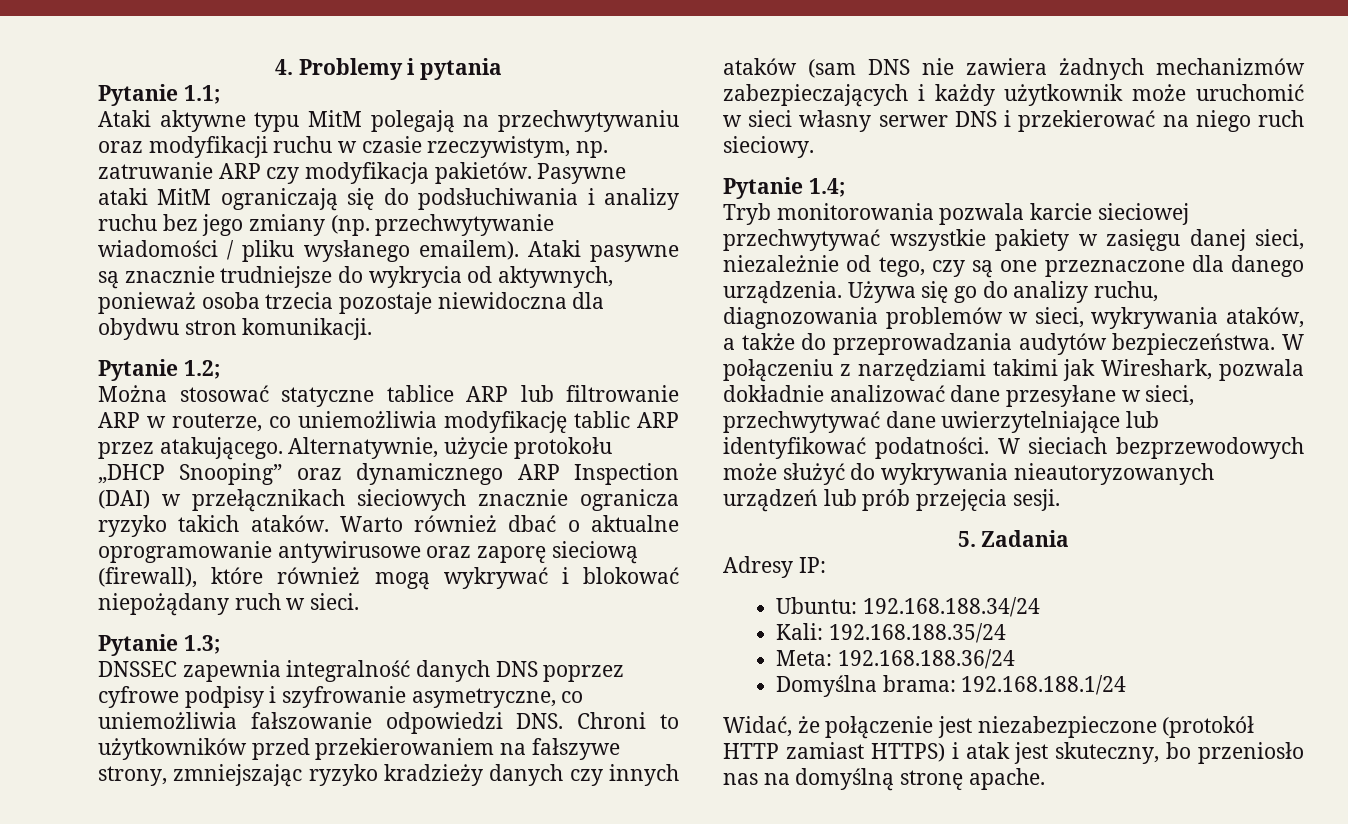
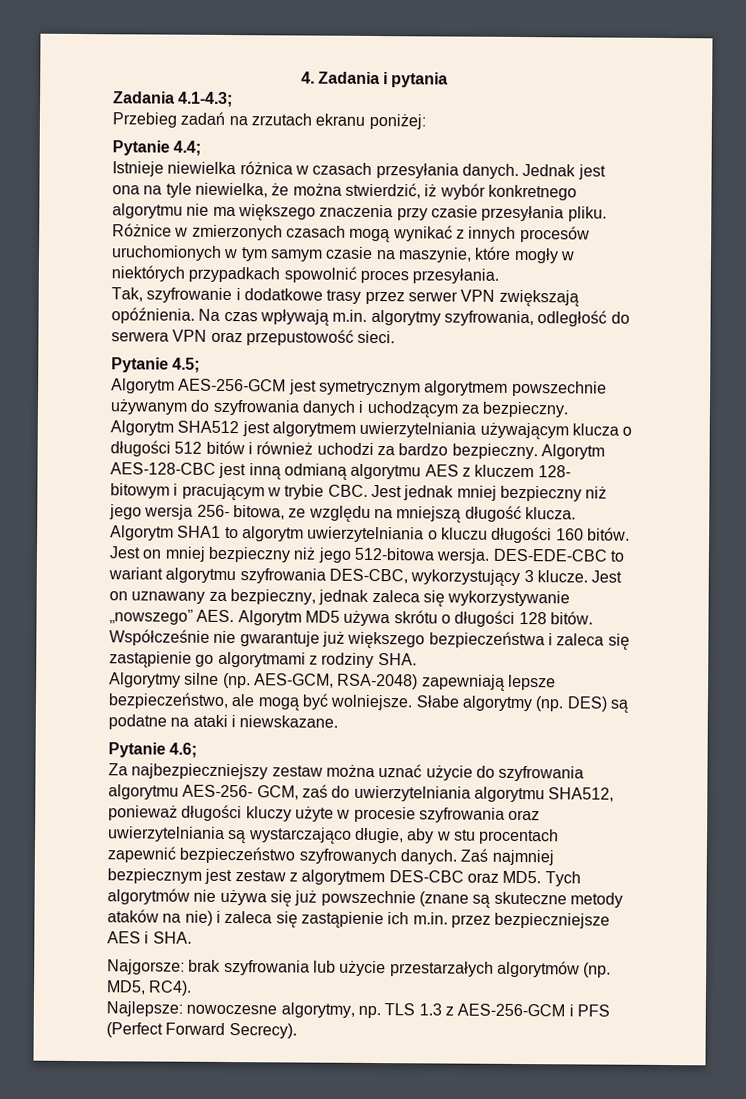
- 4. Problemy i pytania
+ 4. Zadania i pytania
- Pytanie 1.1;
- Ataki aktywne typu MitM polegają na przechwytywaniu oraz modyfikacji ruchu w czasie rzeczywistym, np. zatruwanie ARP czy modyfikacja pakietów. Pasywne ataki MitM ograniczają się do podsłuchiwania i analizy ruchu bez jego zmiany (np. przechwytywanie wiadomości / pliku wysłanego emailem). Ataki pasywne są znacznie trudniejsze do wykrycia od aktywnych, ponieważ osoba trzecia pozostaje niewidoczna dla obydwu stron komunikacji.
- Pytanie 1.2;
- Można stosować statyczne tablice ARP lub filtrowanie ARP w routerze, co uniemożliwia modyfikację tablic ARP przez atakującego. Alternatywnie, użycie protokołu „DHCP Snooping” oraz dynamicznego ARP Inspection (DAI) w przełącznikach sieciowych znacznie ogranicza ryzyko takich ataków. Warto również dbać o aktualne oprogramowanie antywirusowe oraz zaporę sieciową (firewall), które również mogą wykrywać i blokować niepożądany ruch w sieci.
- Pytanie 1.3;
- DNSSEC zapewnia integralność danych DNS poprzez cyfrowe podpisy i szyfrowanie asymetryczne, co uniemożliwia fałszowanie odpowiedzi DNS. Chroni to użytkowników przed przekierowaniem na fałszywe strony, zmniejszając ryzyko kradzieży danych czy innych ataków (sam DNS nie zawiera żadnych mechanizmów zabezpieczających i każdy użytkownik może uruchomić w sieci własny serwer DNS i przekierować na niego ruch sieciowy.
- Pytanie 1.4;
- Tryb monitorowania pozwala karcie sieciowej przechwytywać wszystkie pakiety w zasięgu danej sieci, niezależnie od tego, czy są one przeznaczone dla danego urządzenia. Używa się go do analizy ruchu, diagnozowania problemów w sieci, wykrywania ataków, a także do przeprowadzania audytów bezpieczeństwa. W połączeniu z narzędziami takimi jak Wireshark, pozwala dokładnie analizować dane przesyłane w sieci, przechwytywać dane uwierzytelniające lub identyfikować podatności. W sieciach bezprzewodowych może służyć do wykrywania nieautoryzowanych urządzeń lub prób przejęcia sesji.
- 5. Zadania
- Adresy IP:
- Ubuntu: 192.168.188.34/24
- Kali: 192.168.188.35/24
- Meta: 192.168.188.36/24
- Domyślna brama: 192.168.188.1/24
- Widać, że połączenie jest niezabezpieczone (protokół HTTP zamiast HTTPS) i atak jest skuteczny, bo przeniosło nas na domyślną stronę apache.
+ Zadania 4.1-4.3;
+ Przebieg zadań na zrzutach ekranu poniżej:
+ Pytanie 4.4;
+ Istnieje niewielka różnica w czasach przesyłania danych. Jednak jest ona na tyle niewielka, że można stwierdzić, iż wybór konkretnego algorytmu nie ma większego znaczenia przy czasie przesyłania pliku. Różnice w zmierzonych czasach mogą wynikać z innych procesów uruchomionych w tym samym czasie na maszynie, które mogły w niektórych przypadkach spowolnić proces przesyłania.
+ Tak, szyfrowanie i dodatkowe trasy przez serwer VPN zwiększają opóźnienia. Na czas wpływają m.in. algorytmy szyfrowania, odległość do serwera VPN oraz przepustowość sieci.
+ Pytanie 4.5;
+ Algorytm AES-256-GCM jest symetrycznym algorytmem powszechnie używanym do szyfrowania danych i uchodzącym za bezpieczny. Algorytm SHA512 jest algorytmem uwierzytelniania używającym klucza o długości 512 bitów i również uchodzi za bardzo bezpieczny. Algorytm AES-128-CBC jest inną odmianą algorytmu AES z kluczem 128- bitowym i pracującym w trybie CBC. Jest jednak mniej bezpieczny niż jego wersja 256- bitowa, ze względu na mniejszą długość klucza. Algorytm SHA1 to algorytm uwierzytelniania o kluczu długości 160 bitów. Jest on mniej bezpieczny niż jego 512-bitowa wersja. DES-EDE-CBC to wariant algorytmu szyfrowania DES-CBC, wykorzystujący 3 klucze. Jest on uznawany za bezpieczny, jednak zaleca się wykorzystywanie „nowszego” AES. Algorytm MD5 używa skrótu o długości 128 bitów. Współcześnie nie gwarantuje już większego bezpieczeństwa i zaleca się zastąpienie go algorytmami z rodziny SHA.
+ Algorytmy silne (np. AES-GCM, RSA-2048) zapewniają lepsze bezpieczeństwo, ale mogą być wolniejsze. Słabe algorytmy (np. DES) są podatne na ataki i niewskazane.
+ Pytanie 4.6;
+ Za najbezpieczniejszy zestaw można uznać użycie do szyfrowania algorytmu AES-256- GCM, zaś do uwierzytelniania algorytmu SHA512, ponieważ długości kluczy użyte w procesie szyfrowania oraz uwierzytelniania są wystarczająco długie, aby w stu procentach zapewnić bezpieczeństwo szyfrowanych danych. Zaś najmniej bezpiecznym jest zestaw z algorytmem DES-CBC oraz MD5. Tych algorytmów nie używa się już powszechnie (znane są skuteczne metody ataków na nie) i zaleca się zastąpienie ich m.in. przez bezpieczniejsze AES i SHA.
+ Najgorsze: brak szyfrowania lub użycie przestarzałych algorytmów (np. MD5, RC4).
+ Najlepsze: nowoczesne algorytmy, np. TLS 1.3 z AES-256-GCM i PFS (Perfect Forward Secrecy).

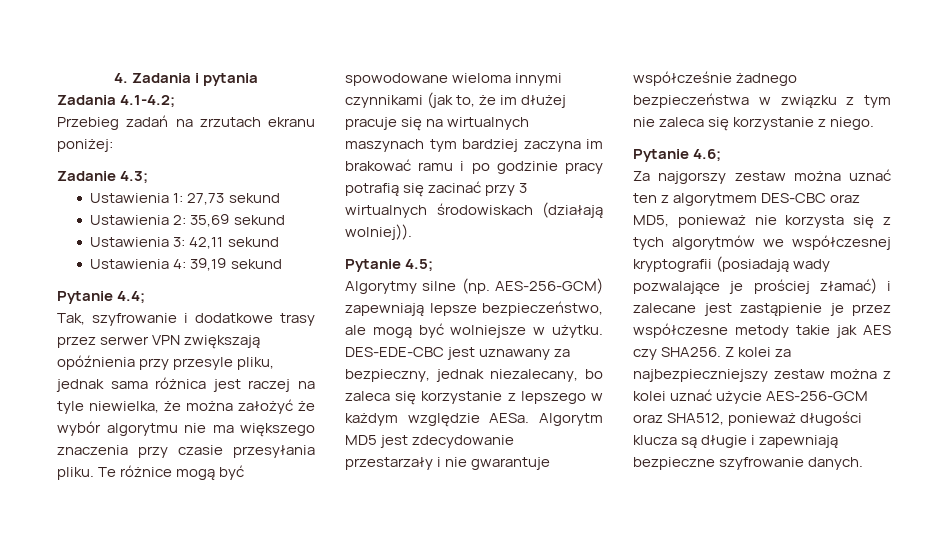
- Zadania 4.1-4.3;
+ Zadania 4.1-4.2;
+ Zadanie 4.3;
+ Ustawienia 1: 27,73 sekund
+ Ustawienia 2: 35,69 sekund
+ Ustawienia 3: 42,11 sekund
+ Ustawienia 4: 39,19 sekund
  Pytanie 4.4;
- Istnieje niewielka różnica w czasach przesyłania danych. Jednak jest ona na tyle niewielka, że można stwierdzić, iż wybór konkretnego algorytmu nie ma większego znaczenia przy czasie przesyłania pliku. Różnice w zmierzonych czasach mogą wynikać z innych procesów uruchomionych w tym samym czasie na maszynie, które mogły w niektórych przypadkach spowolnić proces przesyłania.
- Tak, szyfrowanie i dodatkowe trasy przez serwer VPN zwiększają opóźnienia. Na czas wpływają m.in. algorytmy szyfrowania, odległość do serwera VPN oraz przepustowość sieci.
+ Tak, szyfrowanie i dodatkowe trasy przez serwer VPN zwiększają opóźnienia przy przesyle pliku, jednak sama różnica jest raczej na tyle niewielka, że można założyć że wybór algorytmu nie ma większego znaczenia przy czasie przesyłania pliku. Te różnice mogą być spowodowane wieloma innymi czynnikami (jak to, że im dłużej pracuje się na wirtualnych maszynach tym bardziej zaczyna im brakować ramu i po godzinie pracy potrafią się zacinać przy 3 wirtualnych środowiskach (działają wolniej)).
  Pytanie 4.5;
- Algorytm AES-256-GCM jest symetrycznym algorytmem powszechnie używanym do szyfrowania danych i uchodzącym za bezpieczny. Algorytm SHA512 jest algorytmem uwierzytelniania używającym klucza o długości 512 bitów i również uchodzi za bardzo bezpieczny. Algorytm AES-128-CBC jest inną odmianą algorytmu AES z kluczem 128- bitowym i pracującym w trybie CBC. Jest jednak mniej bezpieczny niż jego wersja 256- bitowa, ze względu na mniejszą długość klucza. Algorytm SHA1 to algorytm uwierzytelniania o kluczu długości 160 bitów. Jest on mniej bezpieczny niż jego 512-bitowa wersja. DES-EDE-CBC to wariant algorytmu szyfrowania DES-CBC, wykorzystujący 3 klucze. Jest on uznawany za bezpieczny, jednak zaleca się wykorzystywanie „nowszego” AES. Algorytm MD5 używa skrótu o długości 128 bitów. Współcześnie nie gwarantuje już większego bezpieczeństwa i zaleca się zastąpienie go algorytmami z rodziny SHA.
- Algorytmy silne (np. AES-GCM, RSA-2048) zapewniają lepsze bezpieczeństwo, ale mogą być wolniejsze. Słabe algorytmy (np. DES) są podatne na ataki i niewskazane.
+ Algorytmy silne (np. AES-256-GCM) zapewniają lepsze bezpieczeństwo, ale mogą być wolniejsze w użytku. DES-EDE-CBC jest uznawany za bezpieczny, jednak niezalecany, bo zaleca się korzystanie z lepszego w każdym względzie AESa. Algorytm MD5 jest zdecydowanie przestarzały i nie gwarantuje współcześnie żadnego bezpieczeństwa w związku z tym nie zaleca się korzystanie z niego.
- Za najbezpieczniejszy zestaw można uznać użycie do szyfrowania algorytmu AES-256- GCM, zaś do uwierzytelniania algorytmu SHA512, ponieważ długości kluczy użyte w procesie szyfrowania oraz uwierzytelniania są wystarczająco długie, aby w stu procentach zapewnić bezpieczeństwo szyfrowanych danych. Zaś najmniej bezpiecznym jest zestaw z algorytmem DES-CBC oraz MD5. Tych algorytmów nie używa się już powszechnie (znane są skuteczne metody ataków na nie) i zaleca się zastąpienie ich m.in. przez bezpieczniejsze AES i SHA.
- Najgorsze: brak szyfrowania lub użycie przestarzałych algorytmów (np. MD5, RC4).
- Najlepsze: nowoczesne algorytmy, np. TLS 1.3 z AES-256-GCM i PFS (Perfect Forward Secrecy).
+ Za najgorszy zestaw można uznać ten z algorytmem DES-CBC oraz MD5, ponieważ nie korzysta się z tych algorytmów we współczesnej kryptografii (posiadają wady pozwalające je prościej złamać) i zalecane jest zastąpienie je przez współczesne metody takie jak AES czy SHA256. Z kolei za najbezpieczniejszy zestaw można z kolei uznać użycie AES-256-GCM oraz SHA512, ponieważ długości klucza są długie i zapewniają bezpieczne szyfrowanie danych.

